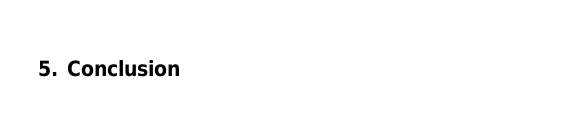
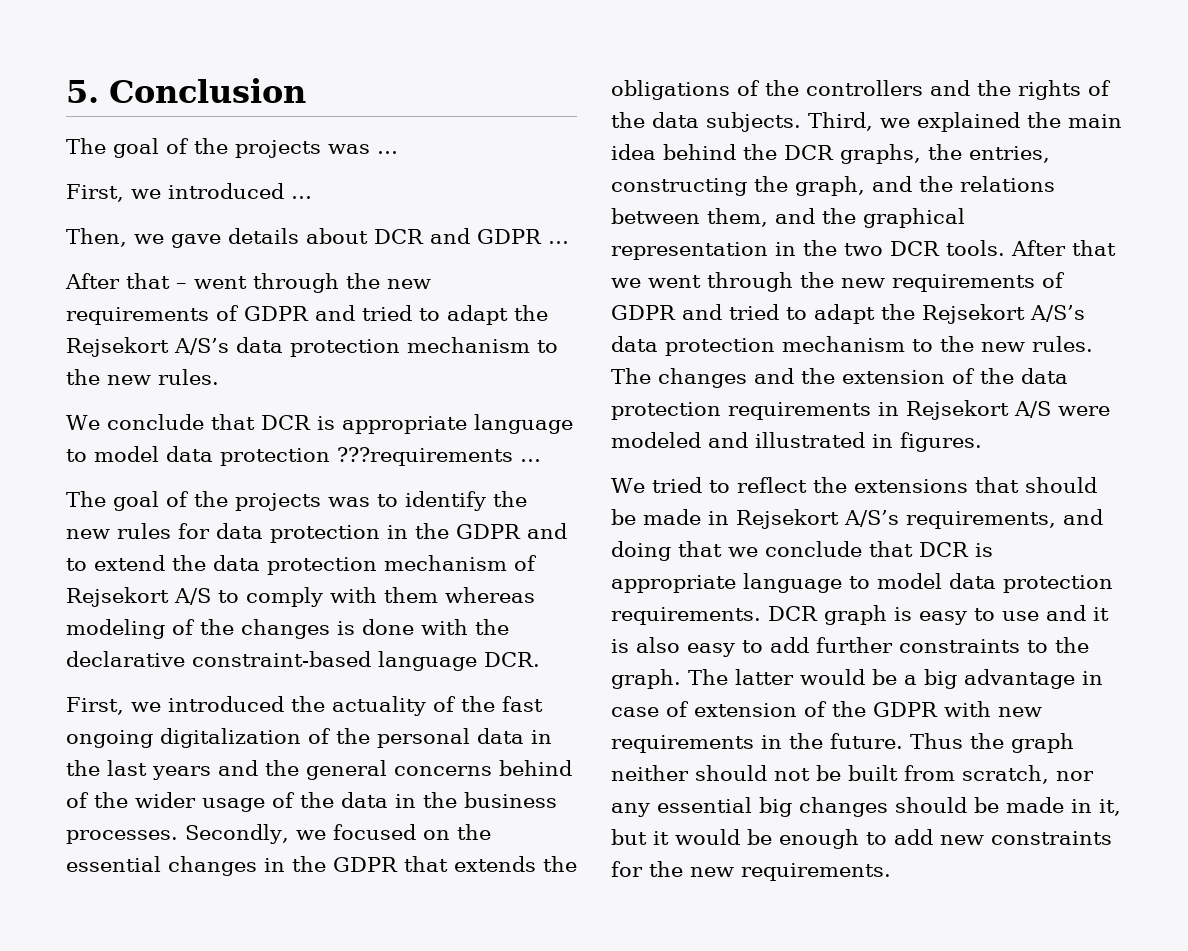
+ The goal of the projects was …
+ First, we introduced …
+ Then, we gave details about DCR and GDPR …
+ After that – went through the new requirements of GDPR and tried to adapt the Rejsekort A/S’s data protection mechanism to the new rules.
+ We conclude that DCR is appropriate language to model data protection ???requirements …
+ The goal of the projects was to identify the new rules for data protection in the GDPR and to extend the data protection mechanism of Rejsekort A/S to comply with them whereas modeling of the changes is done with the declarative constraint-based language DCR.
+ First, we introduced the actuality of the fast ongoing digitalization of the personal data in the last years and the general concerns behind of the wider usage of the data in the business processes. Secondly, we focused on the essential changes in the GDPR that extends the obligations of the controllers and the rights of the data subjects. Third, we explained the main idea behind the DCR graphs, the entries, constructing the graph, and the relations between them, and the graphical representation in the two DCR tools. After that we went through the new requirements of GDPR and tried to adapt the Rejsekort A/S’s data protection mechanism to the new rules. The changes and the extension of the data protection requirements in Rejsekort A/S were modeled and illustrated in figures.
+ We tried to reflect the extensions that should be made in Rejsekort A/S’s requirements, and doing that we conclude that DCR is appropriate language to model data protection requirements. DCR graph is easy to use and it is also easy to add further constraints to the graph. The latter would be a big advantage in case of extension of the GDPR with new requirements in the future. Thus the graph neither should not be built from scratch, nor any essential big changes should be made in it, but it would be enough to add new constraints for the new requirements.

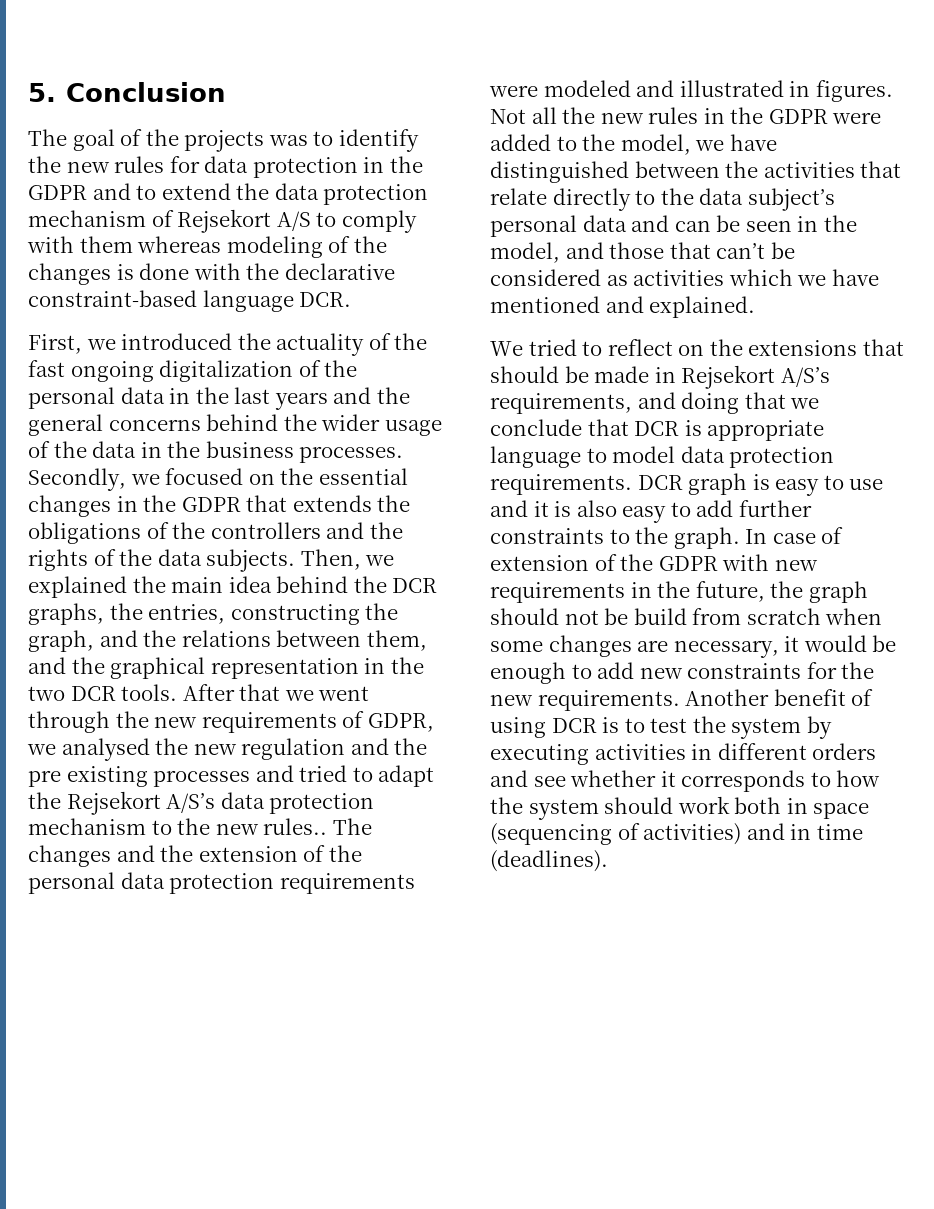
- The goal of the projects was …
- First, we introduced …
- Then, we gave details about DCR and GDPR …
- After that – went through the new requirements of GDPR and tried to adapt the Rejsekort A/S’s data protection mechanism to the new rules.
- We conclude that DCR is appropriate language to model data protection ???requirements …
- First, we introduced the actuality of the fast ongoing digitalization of the personal data in the last years and the general concerns behind of the wider usage of the data in the business processes.
+ First, we introduced the actuality of the fast ongoing digitalization of the personal data in the last years and the general concerns behind the wider usage of the data in the business processes.
- Third, we explained the main idea behind the DCR graphs, the entries, constructing the graph, and the relations between them, and the graphical representation in the two DCR tools.
+ Then, we explained the main idea behind the DCR graphs, the entries, constructing the graph, and the relations between them, and the graphical representation in the two DCR tools.
- After that we went through the new requirements of GDPR and tried to adapt the Rejsekort A/S’s data protection mechanism to the new rules.
+ After that we went through the new requirements of GDPR, we analysed the new regulation and the pre existing processes and tried to adapt the Rejsekort A/S’s data protection mechanism to the new rules..
- The changes and the extension of the data protection requirements in Rejsekort A/S were modeled and illustrated in figures.
+ The changes and the extension of the personal data protection requirements were modeled and illustrated in figures. Not all the new rules in the GDPR were added to the model, we have distinguished between the activities that relate directly to the data subject’s personal data and can be seen in the model, and those that can’t be considered as activities which we have mentioned and explained.
- We tried to reflect the extensions that should be made in Rejsekort A/S’s requirements, and doing that we conclude that DCR is appropriate language to model data protection requirements.
+ We tried to reflect on the extensions that should be made in Rejsekort A/S’s requirements, and doing that we conclude that DCR is appropriate language to model data protection requirements.
- The latter would be a big advantage in case of extension of the GDPR with new requirements in the future. Thus the graph neither should not be built from scratch, nor any essential big changes should be made in it, but it would be enough to add new constraints for the new requirements.
+ In case of extension of the GDPR with new requirements in the future, the graph should not be build from scratch when some changes are necessary, it would be enough to add new constraints for the new requirements.
+ Another benefit of using DCR is to test the system by executing activities in different orders and see whether it corresponds to how the system should work both in space (sequencing of activities) and in time (deadlines).

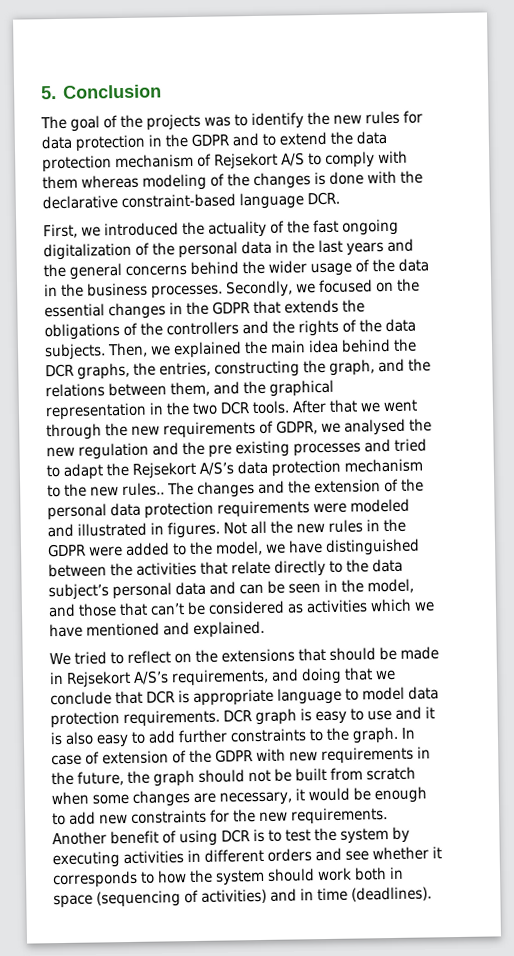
- In case of extension of the GDPR with new requirements in the future, the graph should not be build from scratch when some changes are necessary, it would be enough to add new constraints for the new requirements.
+ In case of extension of the GDPR with new requirements in the future, the graph should not be built from scratch when some changes are necessary, it would be enough to add new constraints for the new requirements.

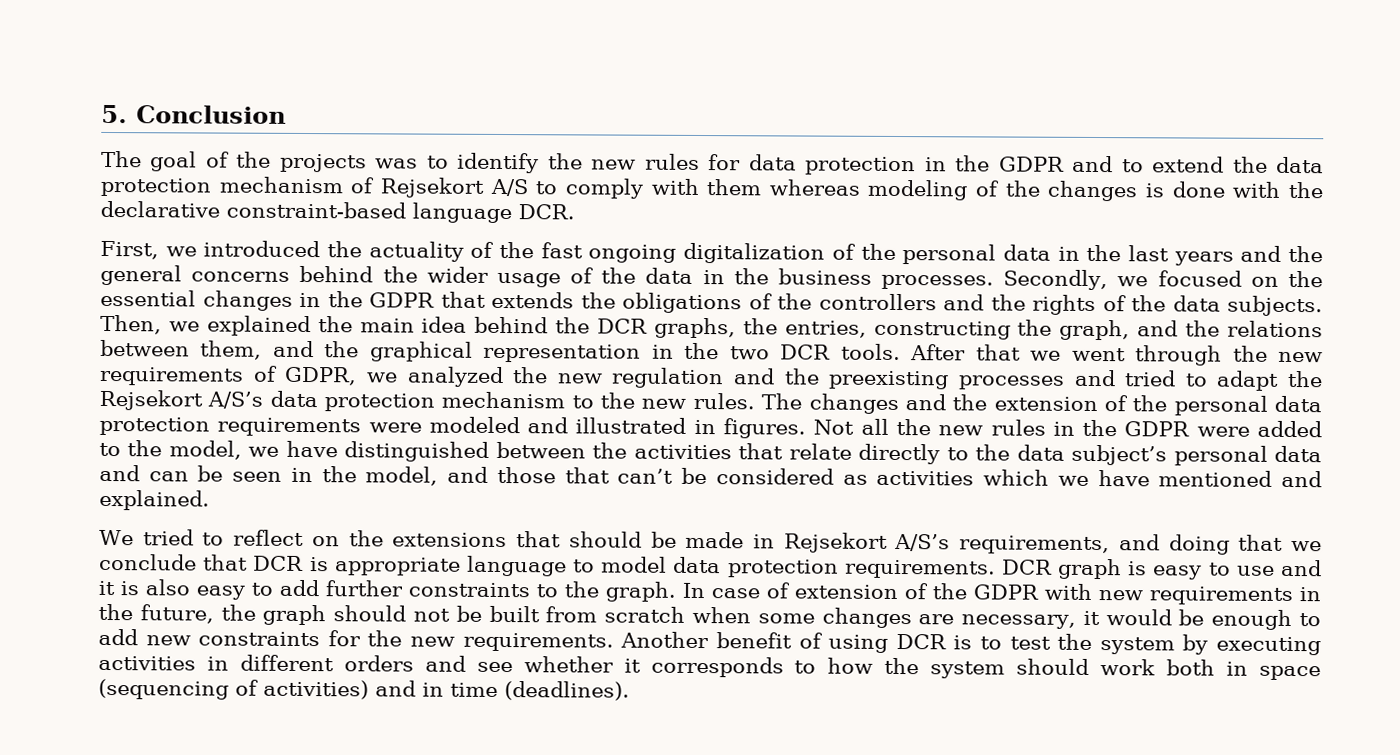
- After that we went through the new requirements of GDPR, we analysed the new regulation and the pre existing processes and tried to adapt the Rejsekort A/S’s data protection mechanism to the new rules..
+ After that we went through the new requirements of GDPR, we analyzed the new regulation and the preexisting processes and tried to adapt the Rejsekort A/S’s data protection mechanism to the new rules.

